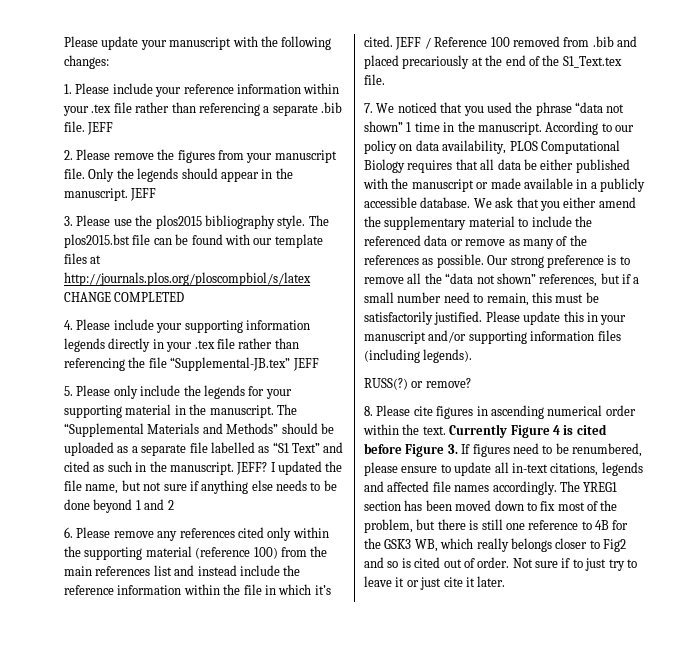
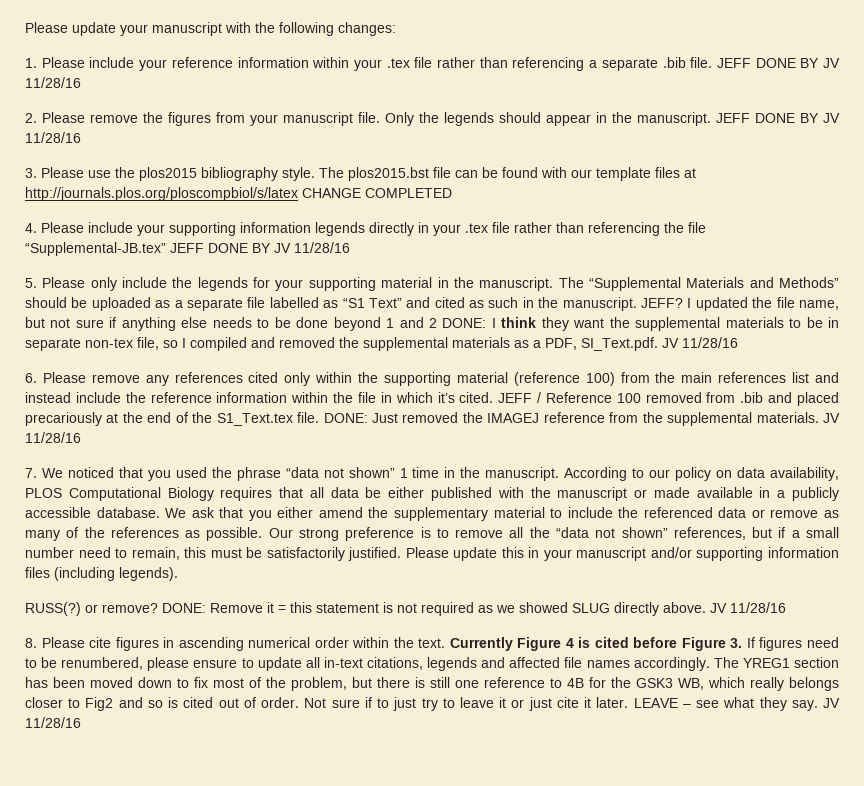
- 1. Please include your reference information within your .tex file rather than referencing a separate .bib file. JEFF
+ 1. Please include your reference information within your .tex file rather than referencing a separate .bib file. JEFF DONE BY JV 11/28/16
- Only the legends should appear in the manuscript. JEFF
+ Only the legends should appear in the manuscript. JEFF DONE BY JV 11/28/16
- 4. Please include your supporting information legends directly in your .tex file rather than referencing the file “Supplemental-JB.tex” JEFF
+ 4. Please include your supporting information legends directly in your .tex file rather than referencing the file “Supplemental-JB.tex” JEFF DONE BY JV 11/28/16
- I updated the file name, but not sure if anything else needs to be done beyond 1 and 2
+ I updated the file name, but not sure if anything else needs to be done beyond 1 and 2 DONE: I think they want the supplemental materials to be in separate non-tex file, so I compiled and removed the supplemental materials as a PDF, SI_Text.pdf. JV 11/28/16
+ DONE: Just removed the IMAGEJ reference from the supplemental materials. JV 11/28/16
+ DONE: Remove it = this statement is not required as we showed SLUG directly above. JV 11/28/16
+ LEAVE – see what they say. JV 11/28/16

